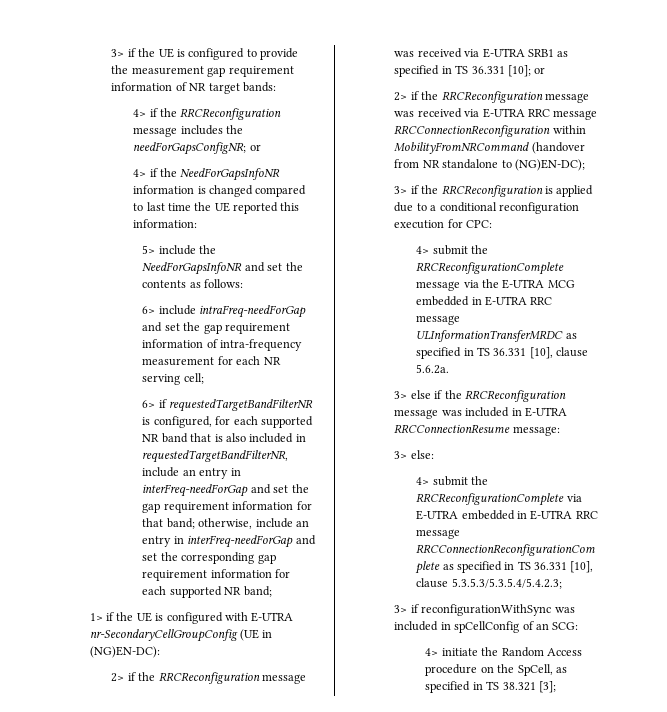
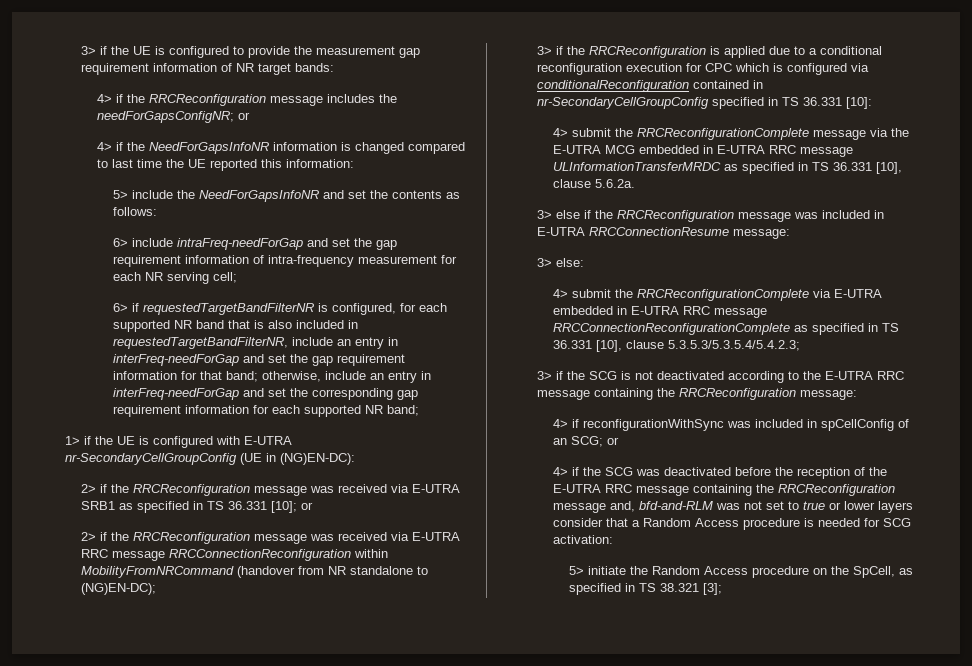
- 3> if the RRCReconfiguration is applied due to a conditional reconfiguration execution for CPC:
+ 3> if the RRCReconfiguration is applied due to a conditional reconfiguration execution for CPC which is configured via conditionalReconfiguration contained in nr-SecondaryCellGroupConfig specified in TS 36.331 [10]:
- 3> if reconfigurationWithSync was included in spCellConfig of an SCG:
- 4> initiate the Random Access procedure on the SpCell, as specified in TS 38.321 [3];
+ 3> if the SCG is not deactivated according to the E-UTRA RRC message containing the RRCReconfiguration message:
+ 4> if reconfigurationWithSync was included in spCellConfig of an SCG; or
+ 4> if the SCG was deactivated before the reception of the E-UTRA RRC message containing the RRCReconfiguration message and, bfd-and-RLM was not set to true or lower layers consider that a Random Access procedure is needed for SCG activation:
+ 5> initiate the Random Access procedure on the SpCell, as specified in TS 38.321 [3];

